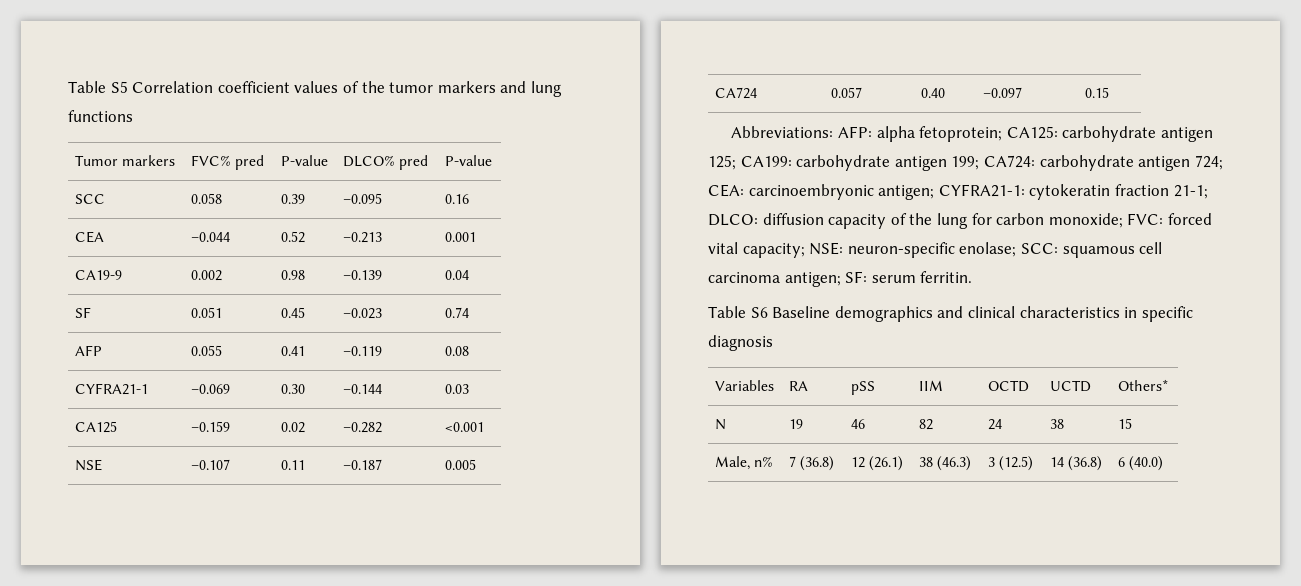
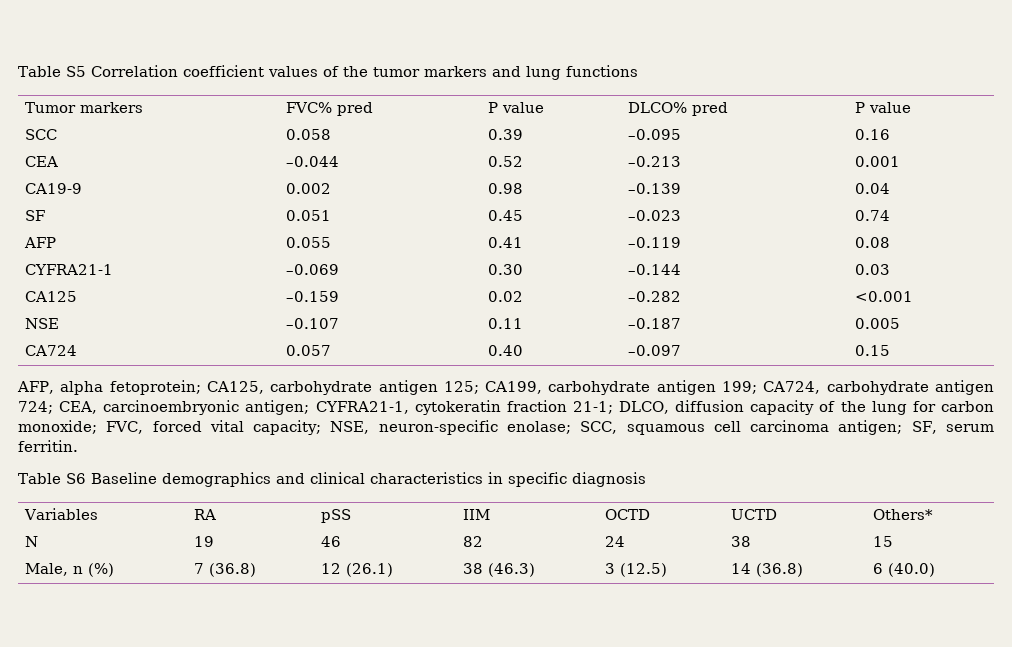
- Tumor markers | FVC% pred | P-value | DLCO% pred | P-value
+ Tumor markers | FVC% pred | P value | DLCO% pred | P value
- Abbreviations: AFP: alpha fetoprotein; CA125: carbohydrate antigen 125; CA199: carbohydrate antigen 199; CA724: carbohydrate antigen 724; CEA: carcinoembryonic antigen; CYFRA21-1: cytokeratin fraction 21-1; DLCO: diffusion capacity of the lung for carbon monoxide; FVC: forced vital capacity; NSE: neuron-specific enolase; SCC: squamous cell carcinoma antigen; SF: serum ferritin.
+ AFP, alpha fetoprotein; CA125, carbohydrate antigen 125; CA199, carbohydrate antigen 199; CA724, carbohydrate antigen 724; CEA, carcinoembryonic antigen; CYFRA21-1, cytokeratin fraction 21-1; DLCO, diffusion capacity of the lung for carbon monoxide; FVC, forced vital capacity; NSE, neuron-specific enolase; SCC, squamous cell carcinoma antigen; SF, serum ferritin.
- Male, n% | 7 (36.8) | 12 (26.1) | 38 (46.3) | 3 (12.5) | 14 (36.8) | 6 (40.0)
+ Male, n (%) | 7 (36.8) | 12 (26.1) | 38 (46.3) | 3 (12.5) | 14 (36.8) | 6 (40.0)

